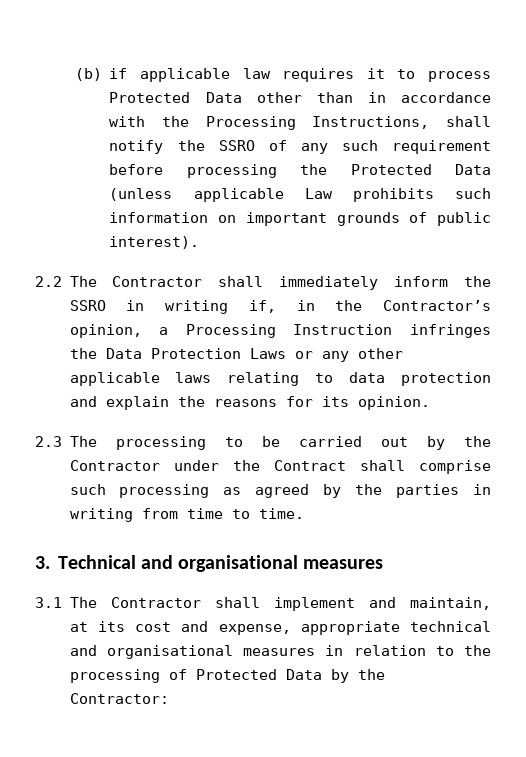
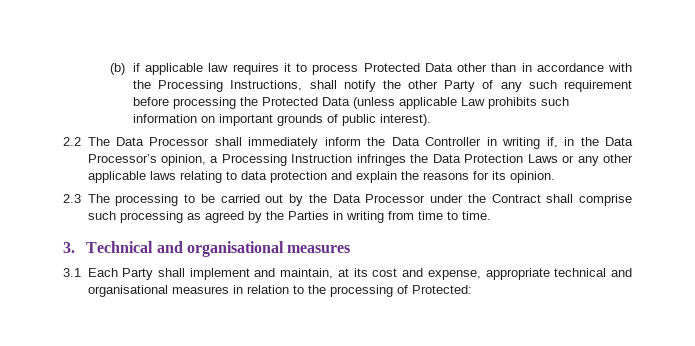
- (b) if applicable law requires it to process Protected Data other than in accordance with the Processing Instructions, shall notify the SSRO of any such requirement before processing the Protected Data (unless applicable Law prohibits such information on important grounds of public interest).
+ (b) if applicable law requires it to process Protected Data other than in accordance with the Processing Instructions, shall notify the other Party of any such requirement before processing the Protected Data (unless applicable Law prohibits such information on important grounds of public interest).
- 2.2 The Contractor shall immediately inform the SSRO in writing if, in the Contractor’s opinion, a Processing Instruction infringes the Data Protection Laws or any other applicable laws relating to data protection and explain the reasons for its opinion.
+ 2.2 The Data Processor shall immediately inform the Data Controller in writing if, in the Data Processor’s opinion, a Processing Instruction infringes the Data Protection Laws or any other applicable laws relating to data protection and explain the reasons for its opinion.
- 2.3 The processing to be carried out by the Contractor under the Contract shall comprise such processing as agreed by the parties in writing from time to time.
+ 2.3 The processing to be carried out by the Data Processor under the Contract shall comprise such processing as agreed by the Parties in writing from time to time.
- 3.1 The Contractor shall implement and maintain, at its cost and expense, appropriate technical and organisational measures in relation to the processing of Protected Data by the Contractor:
+ 3.1 Each Party shall implement and maintain, at its cost and expense, appropriate technical and organisational measures in relation to the processing of Protected:

